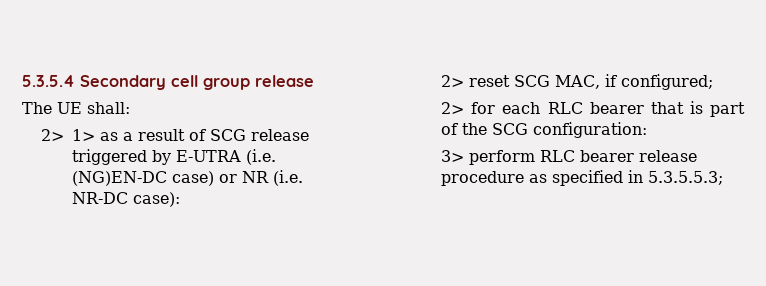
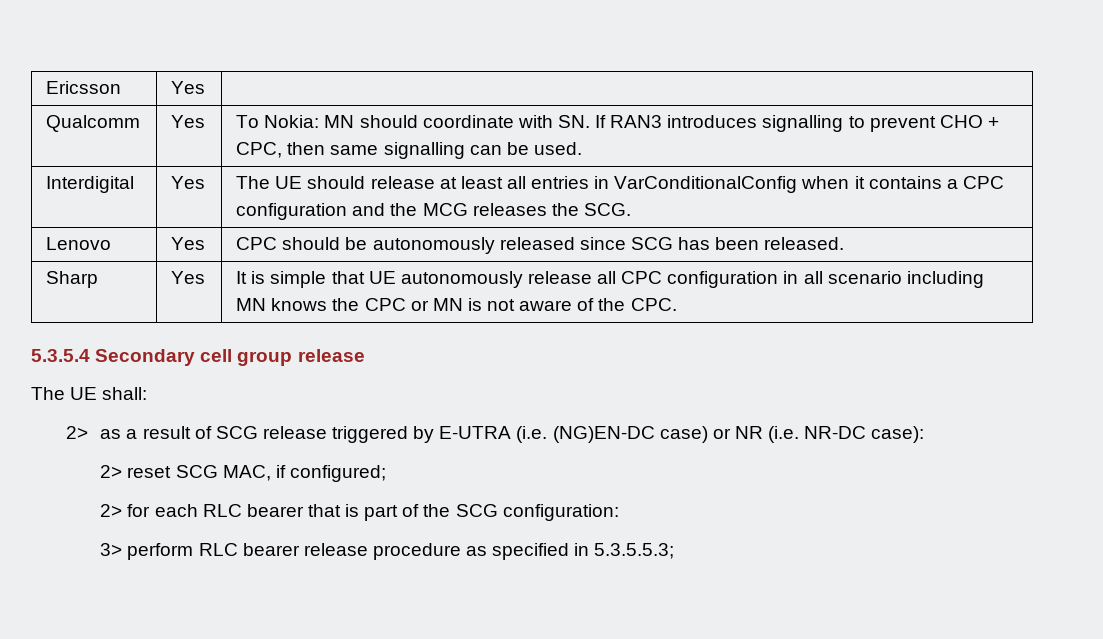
+ Ericsson | Yes |
+ Qualcomm | Yes | To Nokia: MN should coordinate with SN. If RAN3 introduces signalling to prevent CHO + CPC, then same signalling can be used.
+ Interdigital | Yes | The UE should release at least all entries in VarConditionalConfig when it contains a CPC configuration and the MCG releases the SCG.
+ Lenovo | Yes | CPC should be autonomously released since SCG has been released.
+ Sharp | Yes | It is simple that UE autonomously release all CPC configuration in all scenario including MN knows the CPC or MN is not aware of the CPC.
- 2> 1> as a result of SCG release triggered by E-UTRA (i.e. (NG)EN-DC case) or NR (i.e. NR-DC case):
+ 2> as a result of SCG release triggered by E-UTRA (i.e. (NG)EN-DC case) or NR (i.e. NR-DC case):

